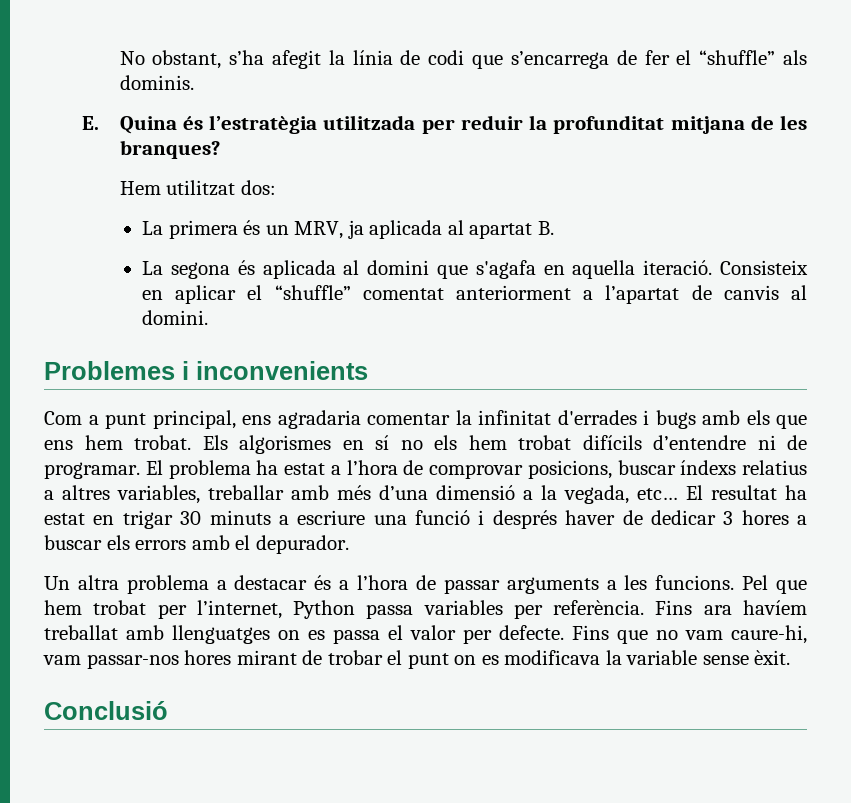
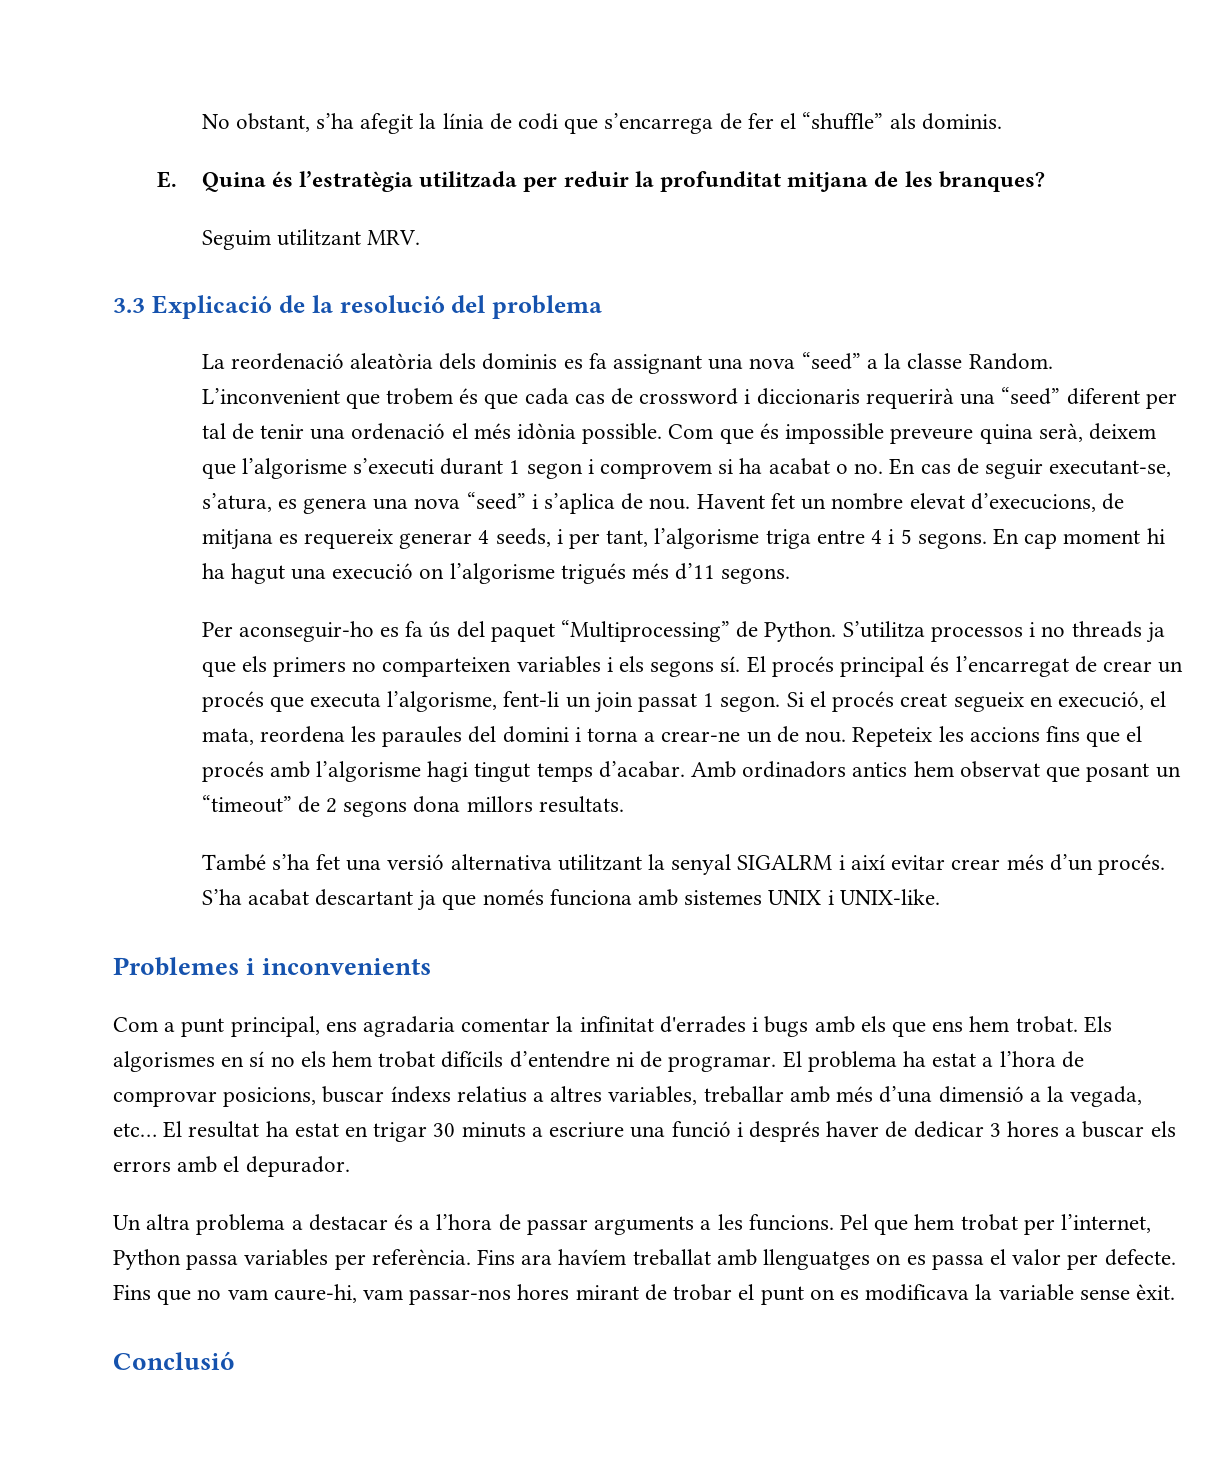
- Hem utilitzat dos:
- La primera és un MRV, ja aplicada al apartat B.
- La segona és aplicada al domini que s'agafa en aquella iteració. Consisteix en aplicar el “shuffle” comentat anteriorment a l’apartat de canvis al domini.
+ Seguim utilitzant MRV.
+ 3.3 Explicació de la resolució del problema
+ La reordenació aleatòria dels dominis es fa assignant una nova “seed” a la classe Random. L’inconvenient que trobem és que cada cas de crossword i diccionaris requerirà una “seed” diferent per tal de tenir una ordenació el més idònia possible. Com que és impossible preveure quina serà, deixem que l’algorisme s’executi durant 1 segon i comprovem si ha acabat o no. En cas de seguir executant-se, s’atura, es genera una nova “seed” i s’aplica de nou. Havent fet un nombre elevat d’execucions, de mitjana es requereix generar 4 seeds, i per tant, l’algorisme triga entre 4 i 5 segons. En cap moment hi ha hagut una execució on l’algorisme trigués més d’11 segons.
+ Per aconseguir-ho es fa ús del paquet “Multiprocessing” de Python. S’utilitza processos i no threads ja que els primers no comparteixen variables i els segons sí. El procés principal és l’encarregat de crear un procés que executa l’algorisme, fent-li un join passat 1 segon. Si el procés creat segueix en execució, el mata, reordena les paraules del domini i torna a crear-ne un de nou. Repeteix les accions fins que el procés amb l’algorisme hagi tingut temps d’acabar. Amb ordinadors antics hem observat que posant un “timeout” de 2 segons dona millors resultats.
+ També s’ha fet una versió alternativa utilitzant la senyal SIGALRM i així evitar crear més d’un procés. S’ha acabat descartant ja que només funciona amb sistemes UNIX i UNIX-like.

